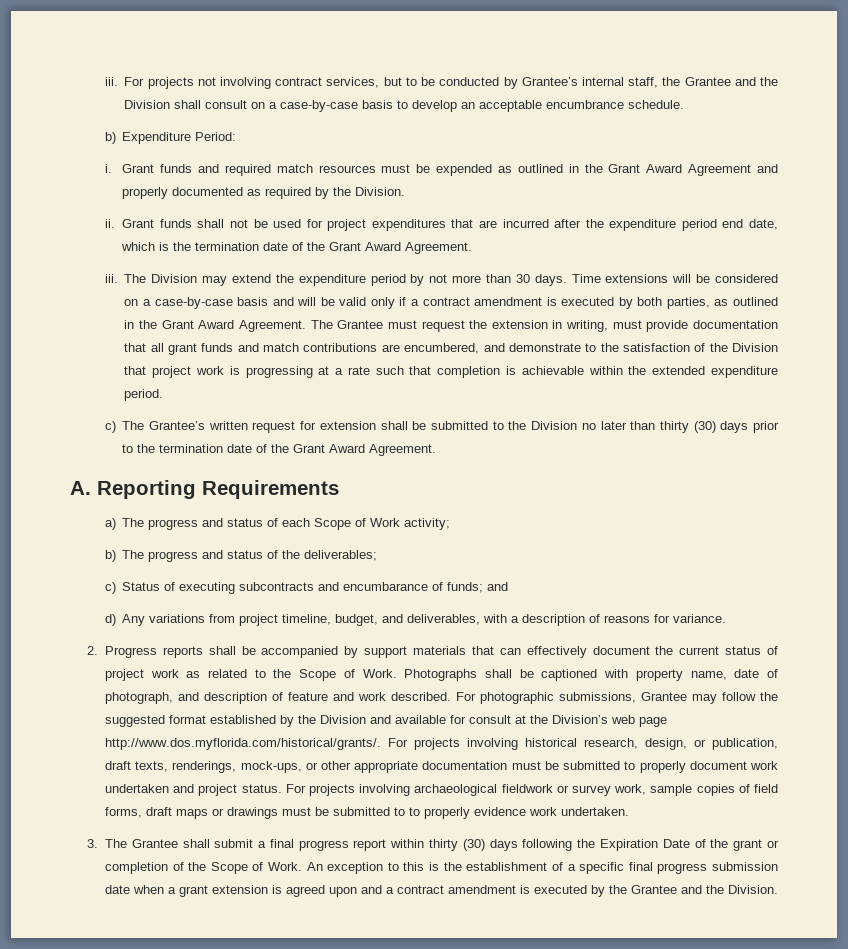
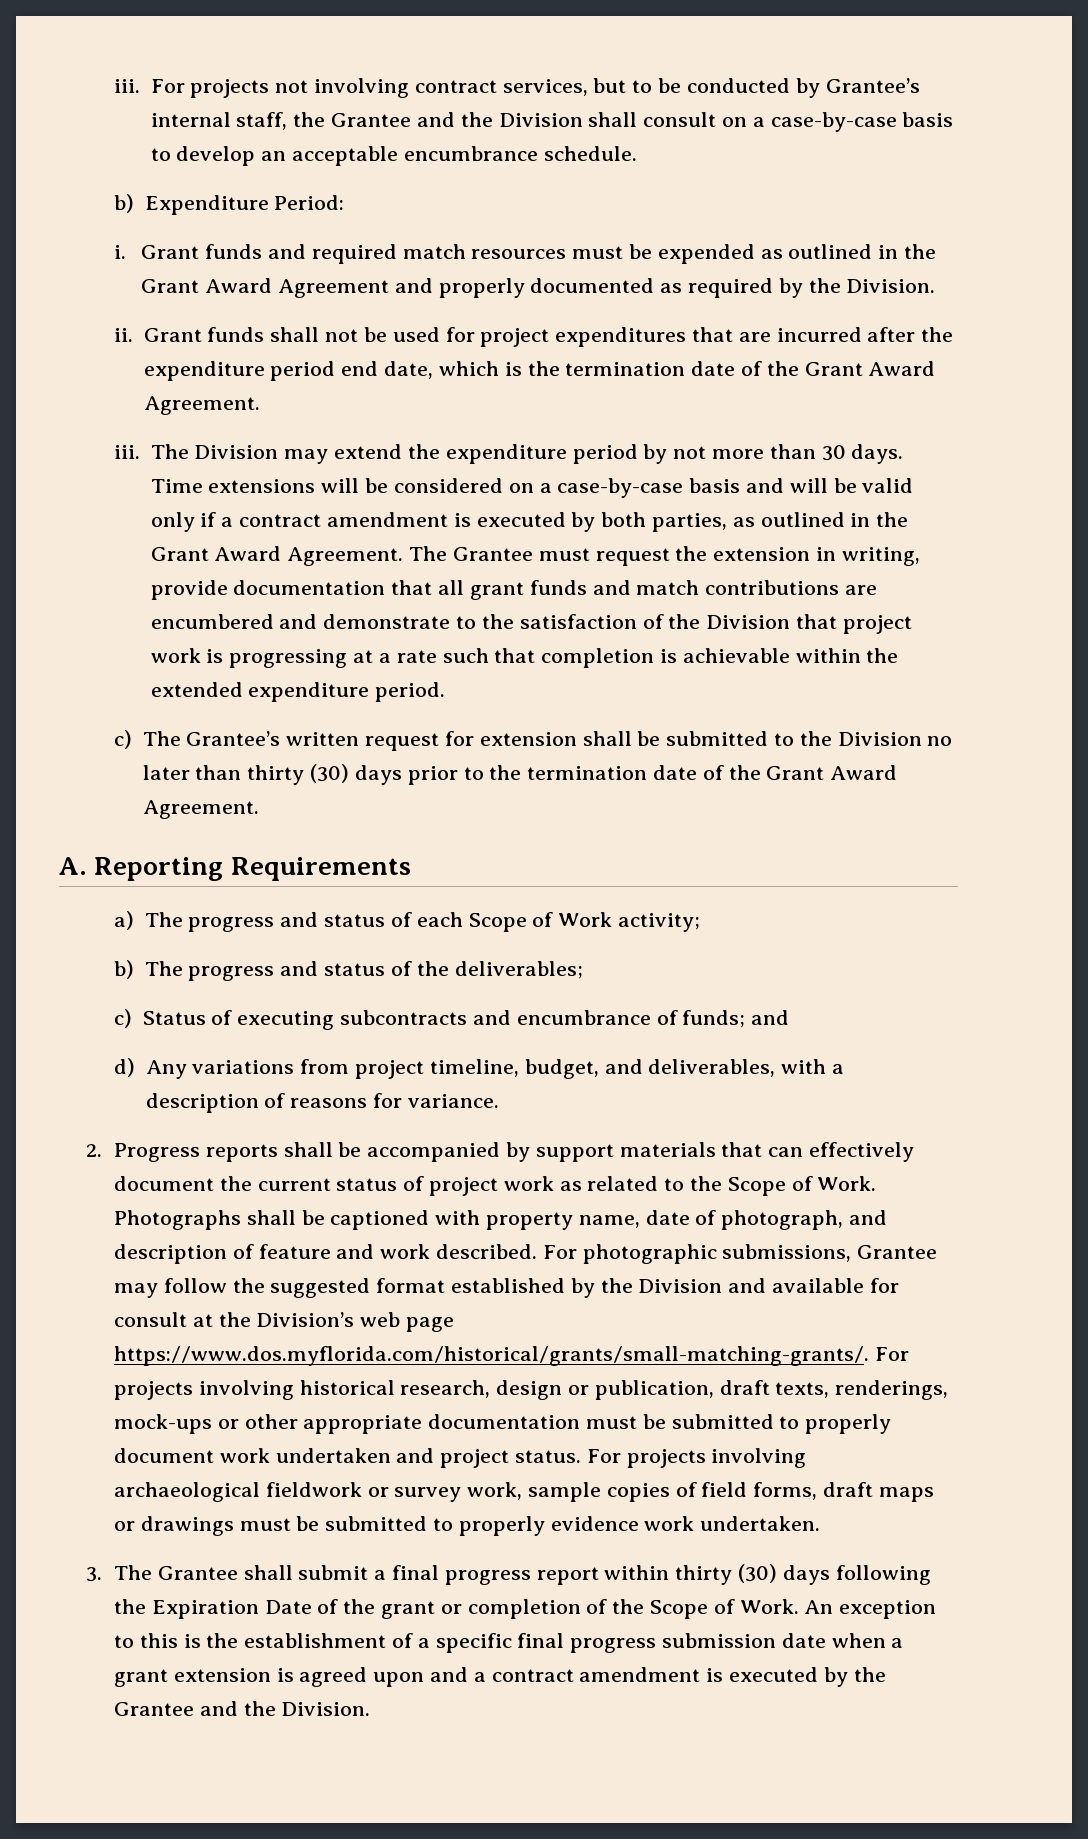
- The Grantee must request the extension in writing, must provide documentation that all grant funds and match contributions are encumbered, and demonstrate to the satisfaction of the Division that project work is progressing at a rate such that completion is achievable within the extended expenditure period.
+ The Grantee must request the extension in writing, provide documentation that all grant funds and match contributions are encumbered and demonstrate to the satisfaction of the Division that project work is progressing at a rate such that completion is achievable within the extended expenditure period.
- c) Status of executing subcontracts and encumbarance of funds; and
+ c) Status of executing subcontracts and encumbrance of funds; and
- For photographic submissions, Grantee may follow the suggested format established by the Division and available for consult at the Division’s web page http://www.dos.myflorida.com/historical/grants/. For projects involving historical research, design, or publication, draft texts, renderings, mock-ups, or other appropriate documentation must be submitted to properly document work undertaken and project status.
+ For photographic submissions, Grantee may follow the suggested format established by the Division and available for consult at the Division’s web page https://www.dos.myflorida.com/historical/grants/small-matching-grants/. For projects involving historical research, design or publication, draft texts, renderings, mock-ups or other appropriate documentation must be submitted to properly document work undertaken and project status.
- For projects involving archaeological fieldwork or survey work, sample copies of field forms, draft maps or drawings must be submitted to to properly evidence work undertaken.
+ For projects involving archaeological fieldwork or survey work, sample copies of field forms, draft maps or drawings must be submitted to properly evidence work undertaken.

